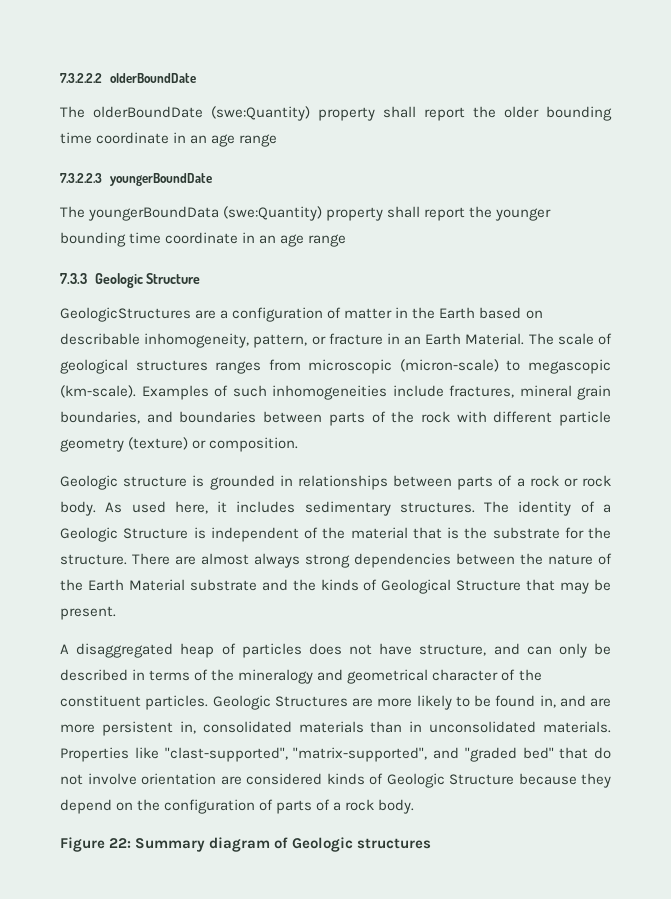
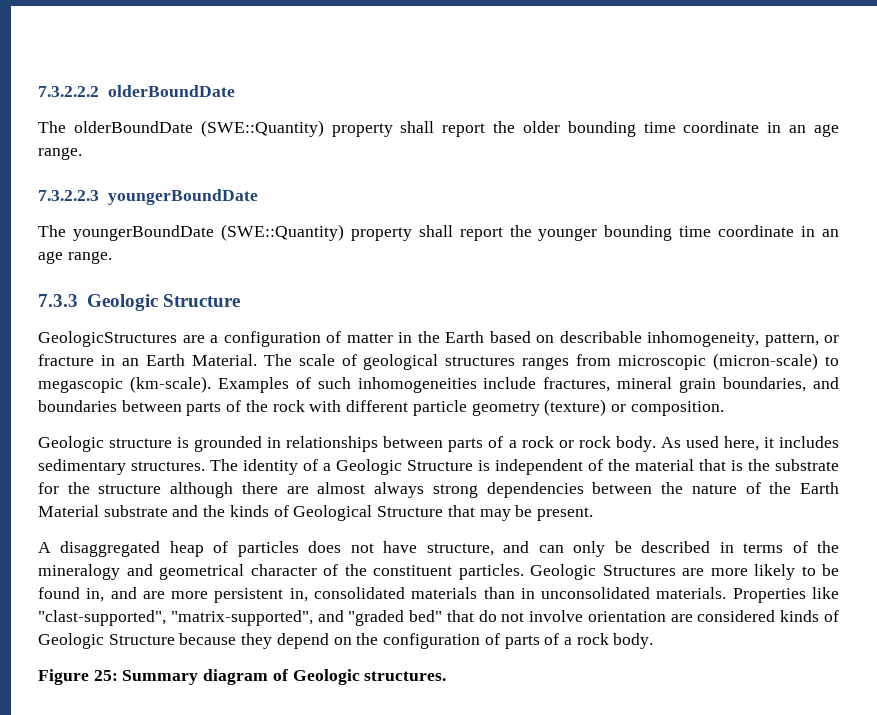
- The olderBoundDate (swe:Quantity) property shall report the older bounding time coordinate in an age range
+ The olderBoundDate (SWE::Quantity) property shall report the older bounding time coordinate in an age range.
- The youngerBoundData (swe:Quantity) property shall report the younger bounding time coordinate in an age range
+ The youngerBoundDate (SWE::Quantity) property shall report the younger bounding time coordinate in an age range.
- The identity of a Geologic Structure is independent of the material that is the substrate for the structure. There are almost always strong dependencies between the nature of the Earth Material substrate and the kinds of Geological Structure that may be present.
+ The identity of a Geologic Structure is independent of the material that is the substrate for the structure although there are almost always strong dependencies between the nature of the Earth Material substrate and the kinds of Geological Structure that may be present.
- Figure 22: Summary diagram of Geologic structures
+ Figure 25: Summary diagram of Geologic structures.

